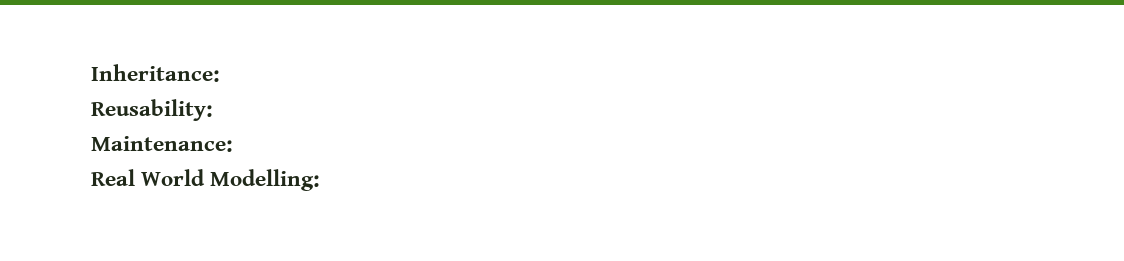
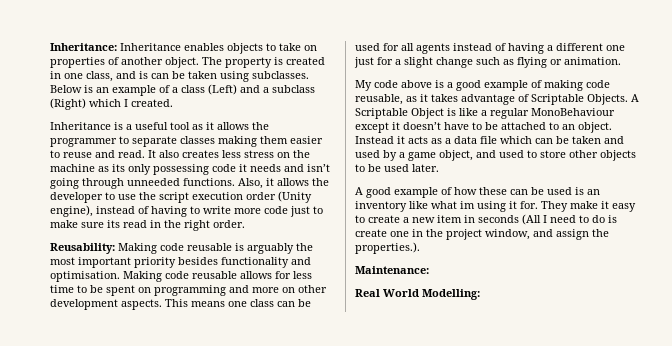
- Inheritance:
- Reusability:
+ Inheritance: Inheritance enables objects to take on properties of another object. The property is created in one class, and is can be taken using subclasses. Below is an example of a class (Left) and a subclass (Right) which I created.
+ Inheritance is a useful tool as it allows the programmer to separate classes making them easier to reuse and read. It also creates less stress on the machine as its only possessing code it needs and isn’t going through unneeded functions. Also, it allows the developer to use the script execution order (Unity engine), instead of having to write more code just to make sure its read in the right order.
+ Reusability: Making code reusable is arguably the most important priority besides functionality and optimisation. Making code reusable allows for less time to be spent on programming and more on other development aspects. This means one class can be used for all agents instead of having a different one just for a slight change such as flying or animation.
+ My code above is a good example of making code reusable, as it takes advantage of Scriptable Objects. A Scriptable Object is like a regular MonoBehaviour except it doesn’t have to be attached to an object. Instead it acts as a data file which can be taken and used by a game object, and used to store other objects to be used later.
+ A good example of how these can be used is an inventory like what im using it for. They make it easy to create a new item in seconds (All I need to do is create one in the project window, and assign the properties.).

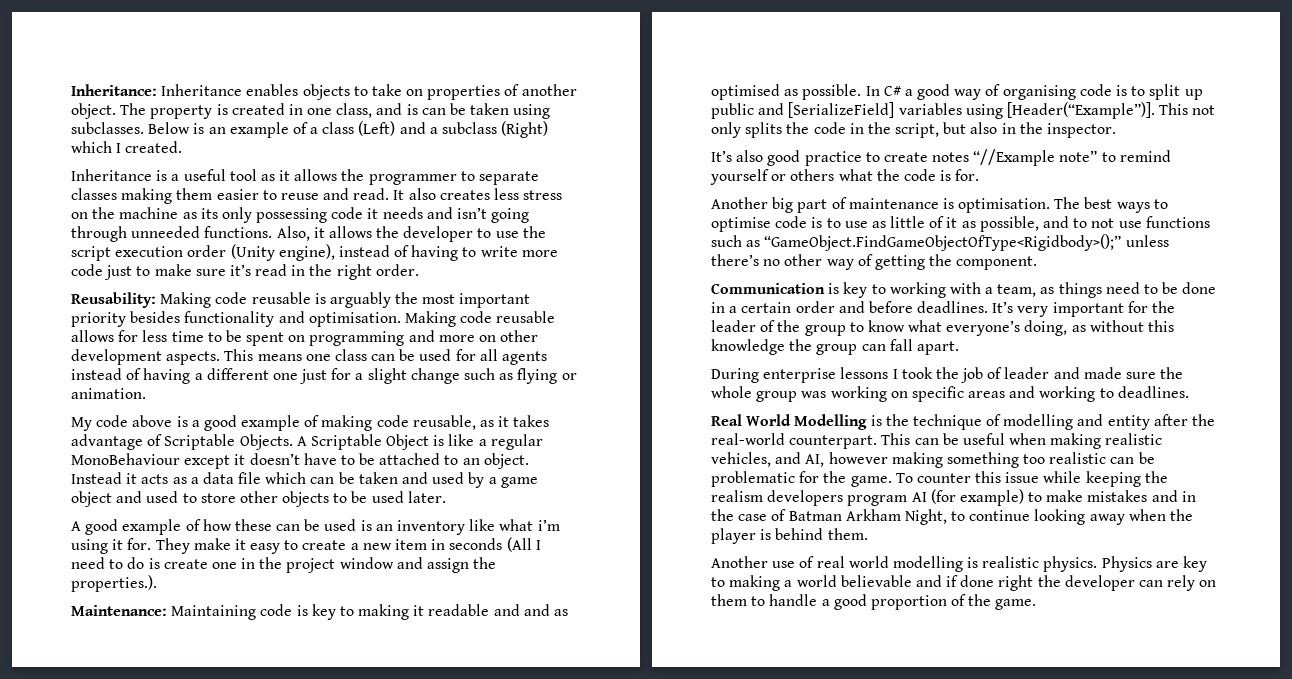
- Also, it allows the developer to use the script execution order (Unity engine), instead of having to write more code just to make sure its read in the right order.
+ Also, it allows the developer to use the script execution order (Unity engine), instead of having to write more code just to make sure it’s read in the right order.
- Instead it acts as a data file which can be taken and used by a game object, and used to store other objects to be used later.
+ Instead it acts as a data file which can be taken and used by a game object and used to store other objects to be used later.
- A good example of how these can be used is an inventory like what im using it for.
+ A good example of how these can be used is an inventory like what i’m using it for.
- They make it easy to create a new item in seconds (All I need to do is create one in the project window, and assign the properties.).
+ They make it easy to create a new item in seconds (All I need to do is create one in the project window and assign the properties.).
- Maintenance:
- Real World Modelling:
+ Maintenance: Maintaining code is key to making it readable and and as optimised as possible. In C# a good way of organising code is to split up public and [SerializeField] variables using [Header(“Example”)]. This not only splits the code in the script, but also in the inspector.
+ It’s also good practice to create notes “//Example note” to remind yourself or others what the code is for.
+ Another big part of maintenance is optimisation. The best ways to optimise code is to use as little of it as possible, and to not use functions such as “GameObject.FindGameObjectOfType<Rigidbody>();” unless there’s no other way of getting the component.
+ Communication is key to working with a team, as things need to be done in a certain order and before deadlines. It’s very important for the leader of the group to know what everyone’s doing, as without this knowledge the group can fall apart.
+ During enterprise lessons I took the job of leader and made sure the whole group was working on specific areas and working to deadlines.
+ Real World Modelling is the technique of modelling and entity after the real-world counterpart. This can be useful when making realistic vehicles, and AI, however making something too realistic can be problematic for the game. To counter this issue while keeping the realism developers program AI (for example) to make mistakes and in the case of Batman Arkham Night, to continue looking away when the player is behind them.
+ Another use of real world modelling is realistic physics. Physics are key to making a world believable and if done right the developer can rely on them to handle a good proportion of the game.

